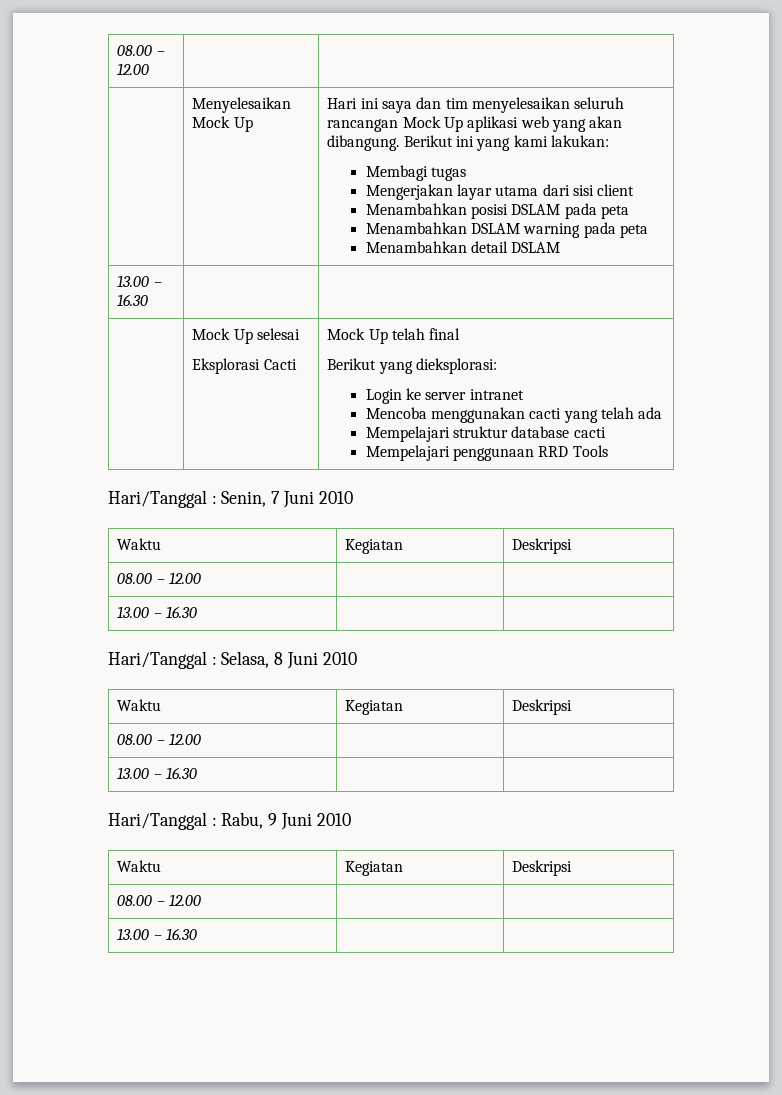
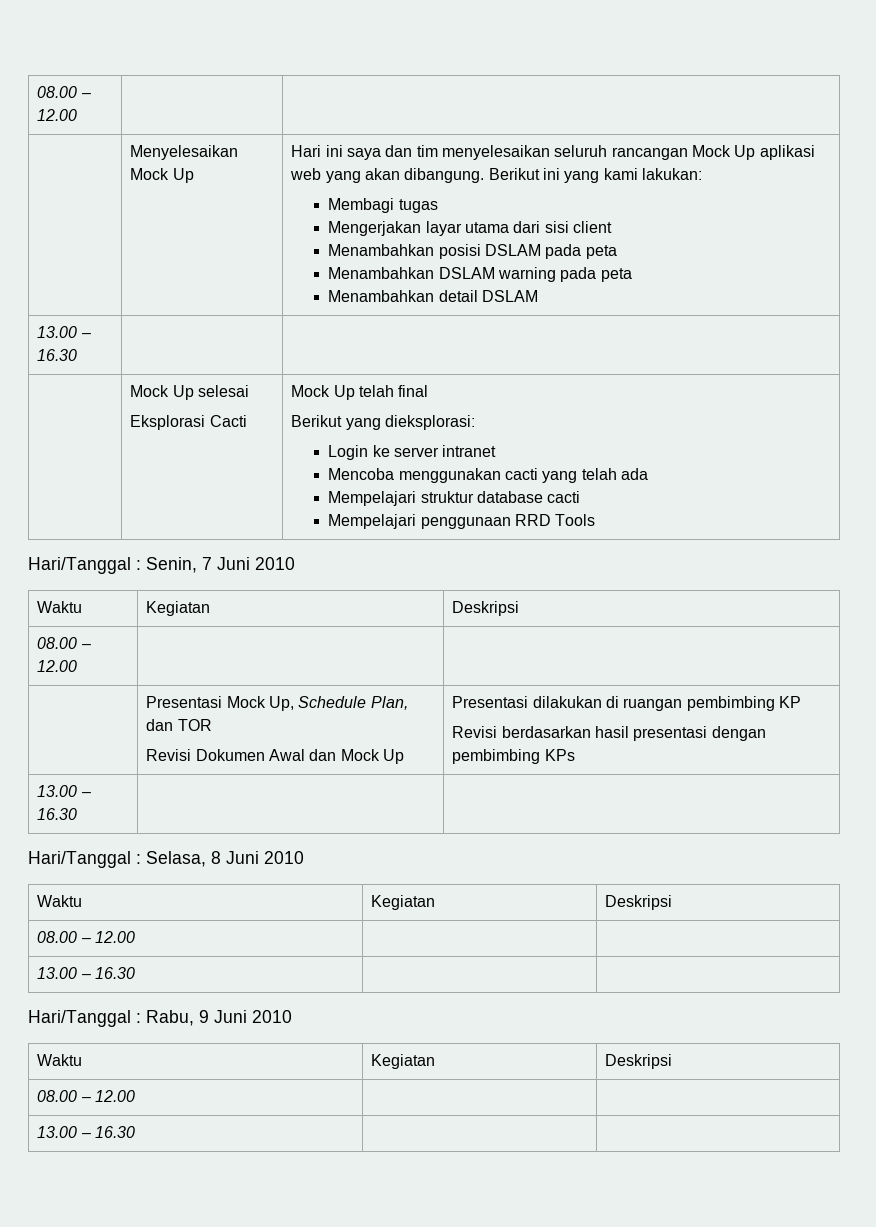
+ | Presentasi Mock Up, Schedule Plan, dan TOR
+ Revisi Dokumen Awal dan Mock Up | Presentasi dilakukan di ruangan pembimbing KP
+ Revisi berdasarkan hasil presentasi dengan pembimbing KPs

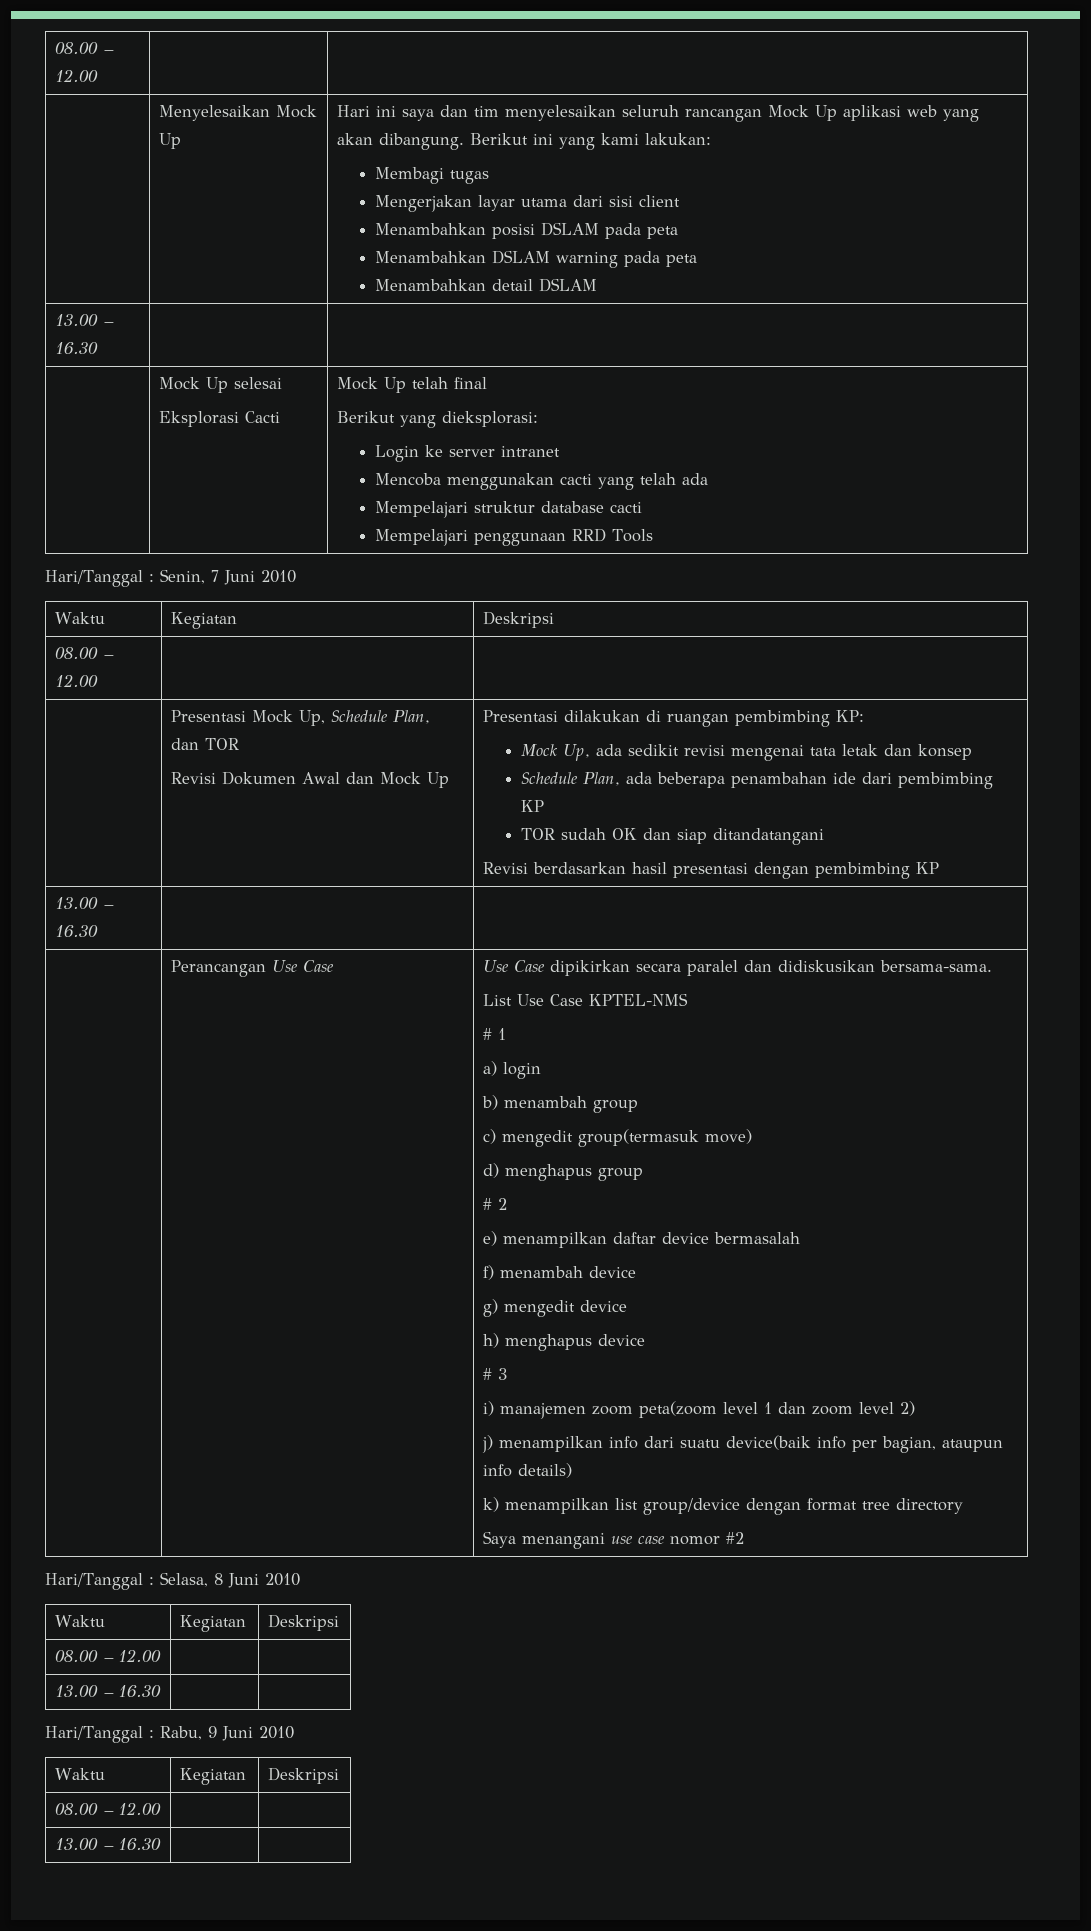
- Presentasi dilakukan di ruangan pembimbing KP
+ Presentasi dilakukan di ruangan pembimbing KP:
+ Mock Up, ada sedikit revisi mengenai tata letak dan konsep
+ Schedule Plan, ada beberapa penambahan ide dari pembimbing KP
+ TOR sudah OK dan siap ditandatangani
- Revisi berdasarkan hasil presentasi dengan pembimbing KPs
+ Revisi berdasarkan hasil presentasi dengan pembimbing KP
  13.00 – 16.30 | |
+ | Perancangan Use Case | Use Case dipikirkan secara paralel dan didiskusikan bersama-sama.
+ List Use Case KPTEL-NMS
+ # 1
+ a) login
+ b) menambah group
+ c) mengedit group(termasuk move)
+ d) menghapus group
+ # 2
+ e) menampilkan daftar device bermasalah
+ f) menambah device
+ g) mengedit device
+ h) menghapus device
+ # 3
+ i) manajemen zoom peta(zoom level 1 dan zoom level 2)
+ j) menampilkan info dari suatu device(baik info per bagian, ataupun info details)
+ k) menampilkan list group/device dengan format tree directory
+ Saya menangani use case nomor #2

